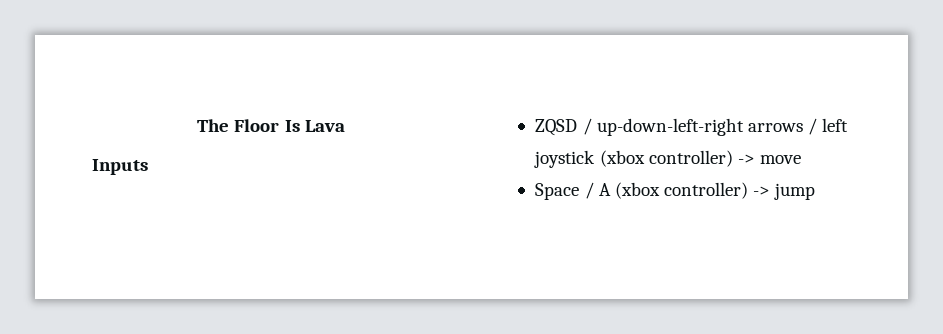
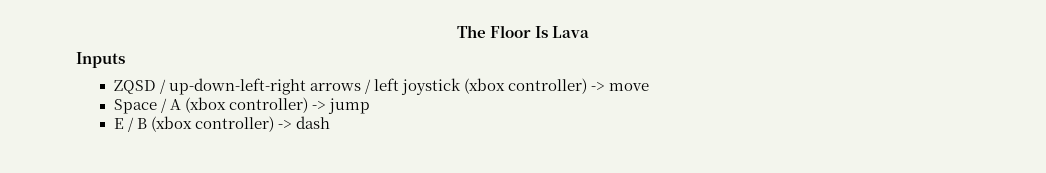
+ E / B (xbox controller) -> dash

